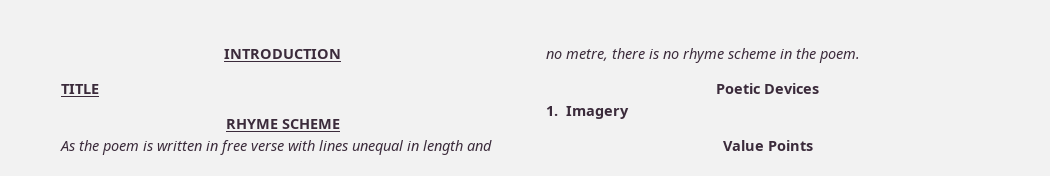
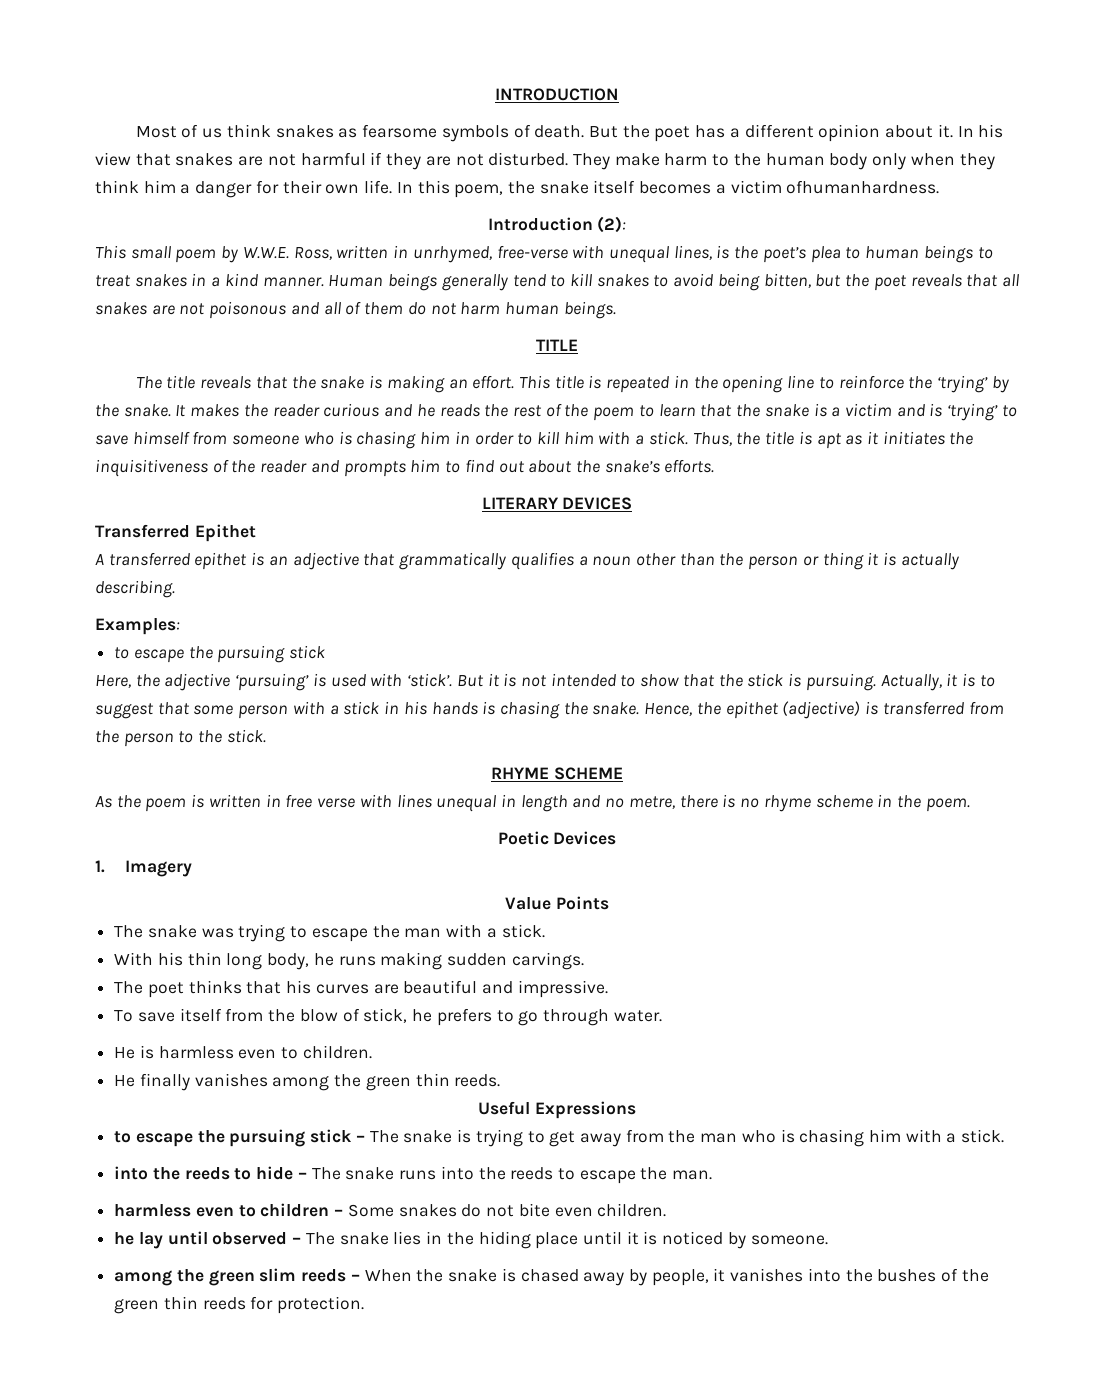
+ Most of us think snakes as fearsome symbols of death. But the poet has a different opinion about it. In his view that snakes are not harmful if they are not disturbed. They make harm to the human body only when they think him a danger for their own life. In this poem, the snake itself becomes a victim ofhumanhardness.
+ Introduction (2):
+ This small poem by W.W.E. Ross, written in unrhymed, free-verse with unequal lines, is the poet’s plea to human beings to treat snakes in a kind manner. Human beings generally tend to kill snakes to avoid being bitten, but the poet reveals that all snakes are not poisonous and all of them do not harm human beings.
  TITLE
+ The title reveals that the snake is making an effort. This title is repeated in the opening line to reinforce the ‘trying’ by the snake. It makes the reader curious and he reads the rest of the poem to learn that the snake is a victim and is ‘trying’ to save himself from someone who is chasing him in order to kill him with a stick. Thus, the title is apt as it initiates the inquisitiveness of the reader and prompts him to find out about the snake’s efforts.
+ LITERARY DEVICES
+ Transferred Epithet
+ A transferred epithet is an adjective that grammatically qualifies a noun other than the person or thing it is actually describing.
+ Examples:
+ to escape the pursuing stick
+ Here, the adjective ‘pursuing’ is used with ‘stick’. But it is not intended to show that the stick is pursuing. Actually, it is to suggest that some person with a stick in his hands is chasing the snake. Hence, the epithet (adjective) is transferred from the person to the stick.
+ The snake was trying to escape the man with a stick.
+ With his thin long body, he runs making sudden carvings.
+ The poet thinks that his curves are beautiful and impressive.
+ To save itself from the blow of stick, he prefers to go through water.
+ He is harmless even to children.
+ He finally vanishes among the green thin reeds.
+ Useful Expressions
+ to escape the pursuing stick – The snake is trying to get away from the man who is chasing him with a stick.
+ into the reeds to hide – The snake runs into the reeds to escape the man.
+ harmless even to children – Some snakes do not bite even children.
+ he lay until observed – The snake lies in the hiding place until it is noticed by someone.
+ among the green slim reeds – When the snake is chased away by people, it vanishes into the bushes of the green thin reeds for protection.

